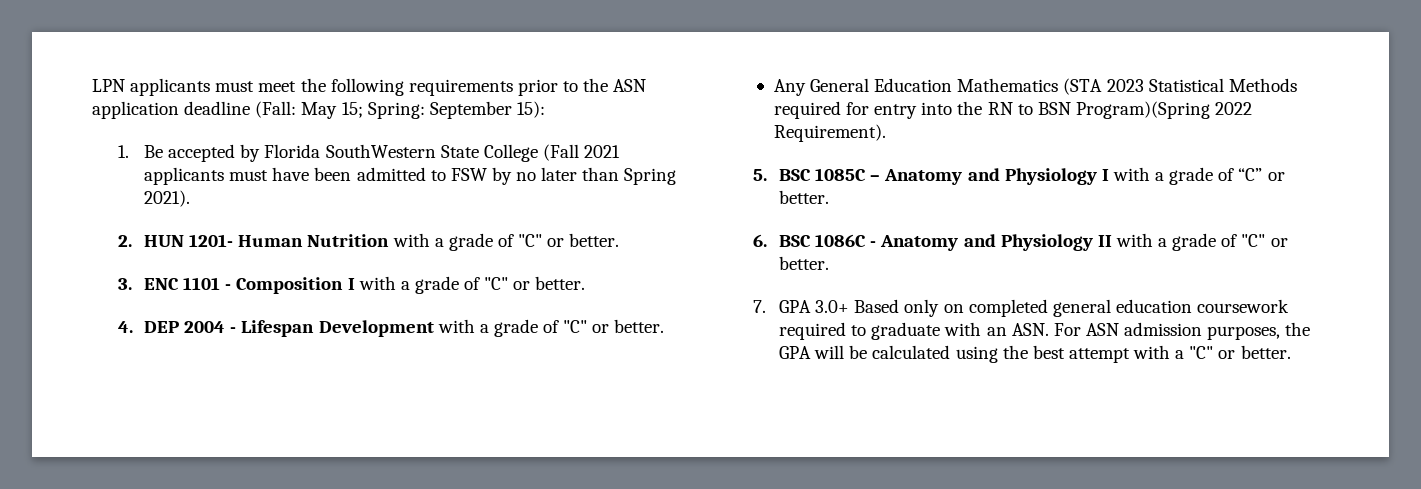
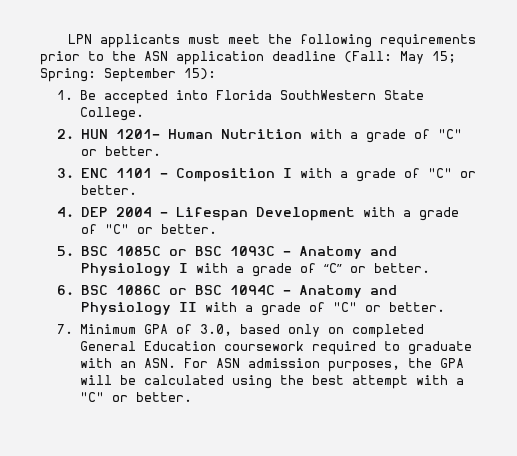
- 1. Be accepted by Florida SouthWestern State College (Fall 2021 applicants must have been admitted to FSW by no later than Spring 2021).
+ 1. Be accepted into Florida SouthWestern State College.
- Any General Education Mathematics (STA 2023 Statistical Methods required for entry into the RN to BSN Program)(Spring 2022 Requirement).
- 5. BSC 1085C – Anatomy and Physiology I with a grade of “C” or better.
+ 5. BSC 1085C or BSC 1093C – Anatomy and Physiology I with a grade of “C” or better.
- 6. BSC 1086C - Anatomy and Physiology II with a grade of "C" or better.
+ 6. BSC 1086C or BSC 1094C - Anatomy and Physiology II with a grade of "C" or better.
- 7. GPA 3.0+ Based only on completed general education coursework required to graduate with an ASN. For ASN admission purposes, the GPA will be calculated using the best attempt with a "C" or better.
+ 7. Minimum GPA of 3.0, based only on completed General Education coursework required to graduate with an ASN. For ASN admission purposes, the GPA will be calculated using the best attempt with a "C" or better.

